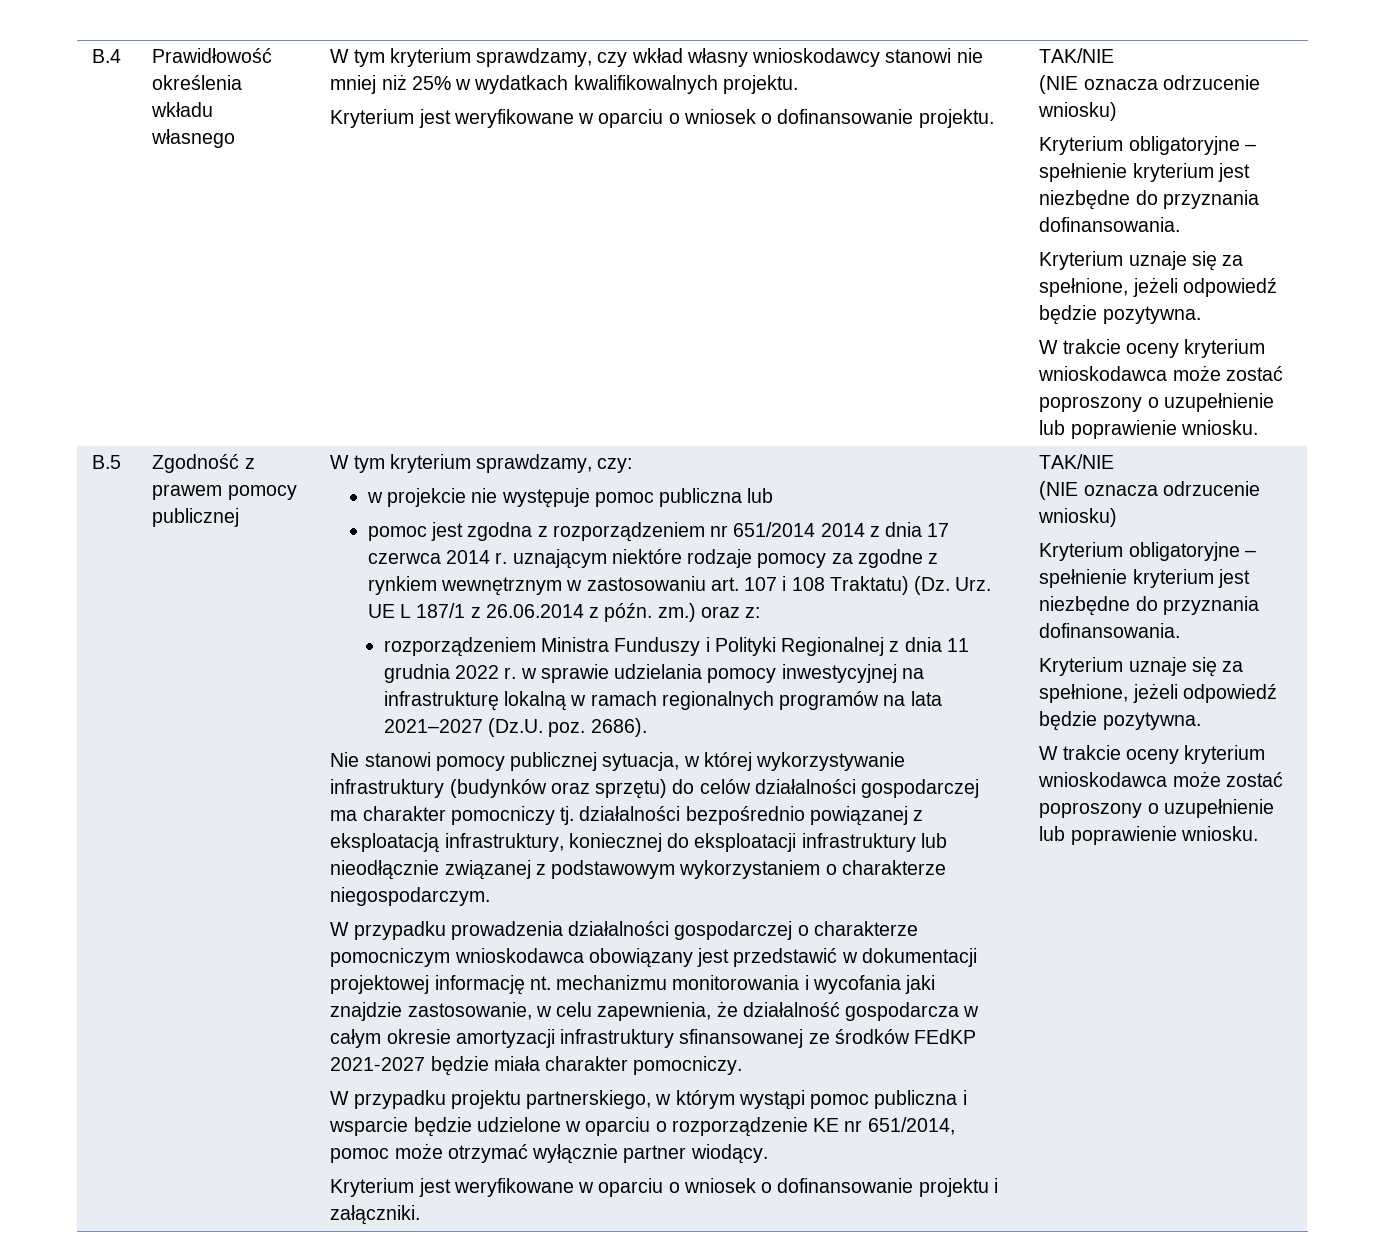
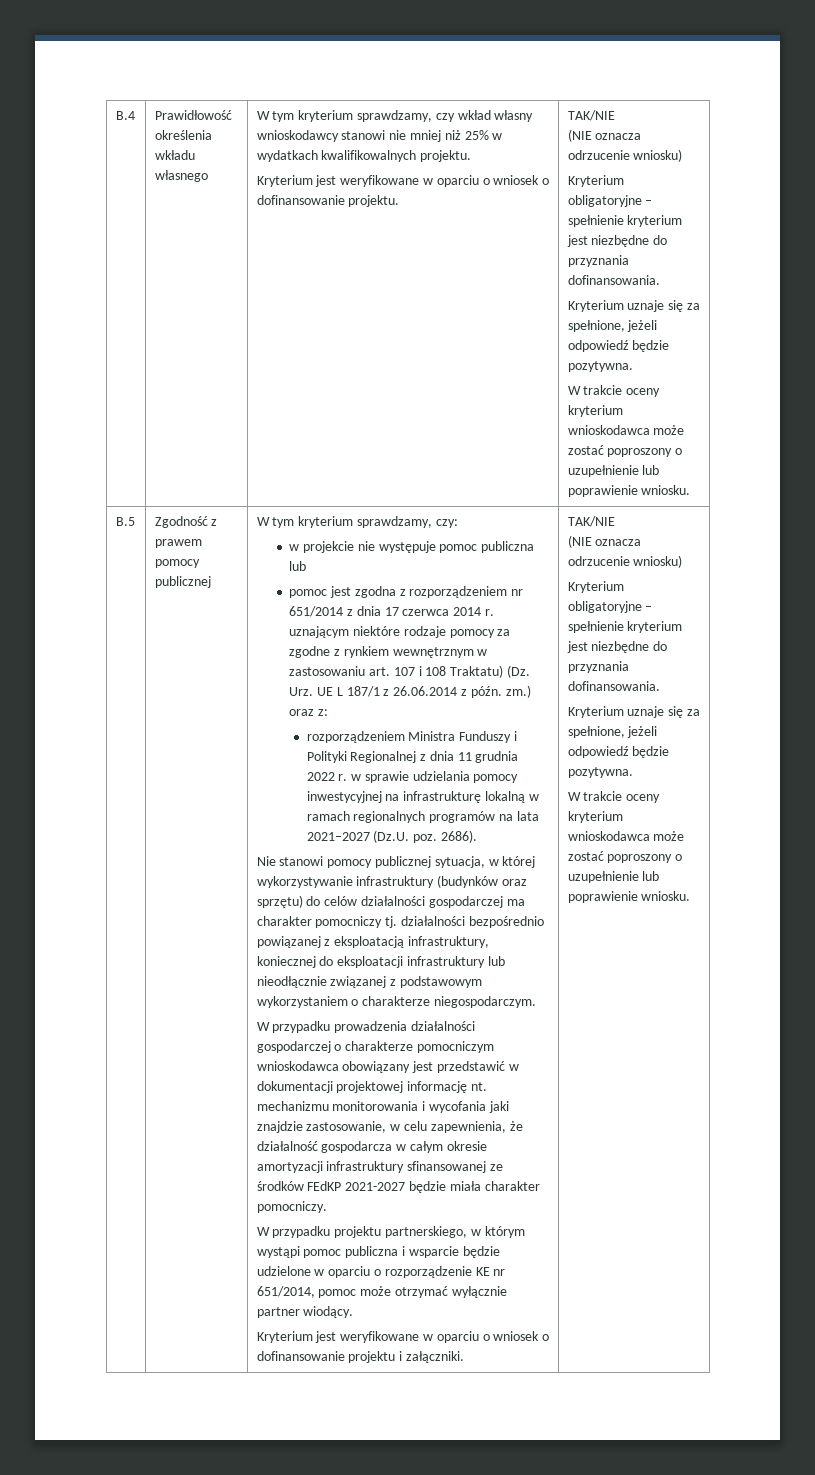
- pomoc jest zgodna z rozporządzeniem nr 651/2014 2014 z dnia 17 czerwca 2014 r. uznającym niektóre rodzaje pomocy za zgodne z rynkiem wewnętrznym w zastosowaniu art. 107 i 108 Traktatu) (Dz. Urz. UE L 187/1 z 26.06.2014 z późn. zm.) oraz z:
+ pomoc jest zgodna z rozporządzeniem nr 651/2014 z dnia 17 czerwca 2014 r. uznającym niektóre rodzaje pomocy za zgodne z rynkiem wewnętrznym w zastosowaniu art. 107 i 108 Traktatu) (Dz. Urz. UE L 187/1 z 26.06.2014 z późn. zm.) oraz z:

